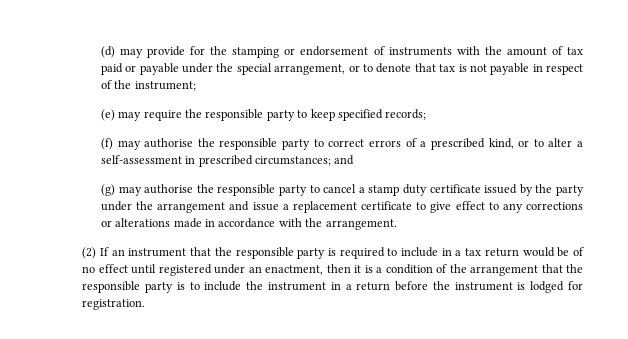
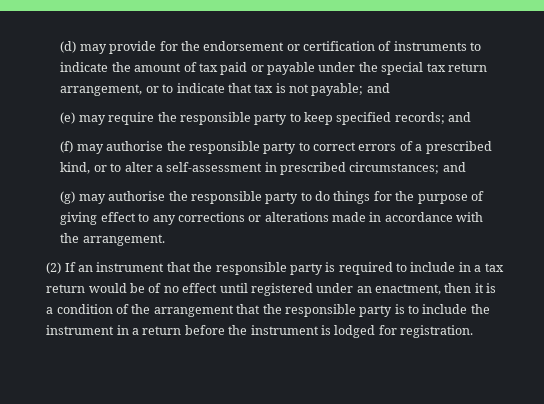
- (d) may provide for the stamping or endorsement of instruments with the amount of tax paid or payable under the special arrangement, or to denote that tax is not payable in respect of the instrument;
+ (d) may provide for the endorsement or certification of instruments to indicate the amount of tax paid or payable under the special tax return arrangement, or to indicate that tax is not payable; and
- (e) may require the responsible party to keep specified records;
+ (e) may require the responsible party to keep specified records; and
- (g) may authorise the responsible party to cancel a stamp duty certificate issued by the party under the arrangement and issue a replacement certificate to give effect to any corrections or alterations made in accordance with the arrangement.
+ (g) may authorise the responsible party to do things for the purpose of giving effect to any corrections or alterations made in accordance with the arrangement.

